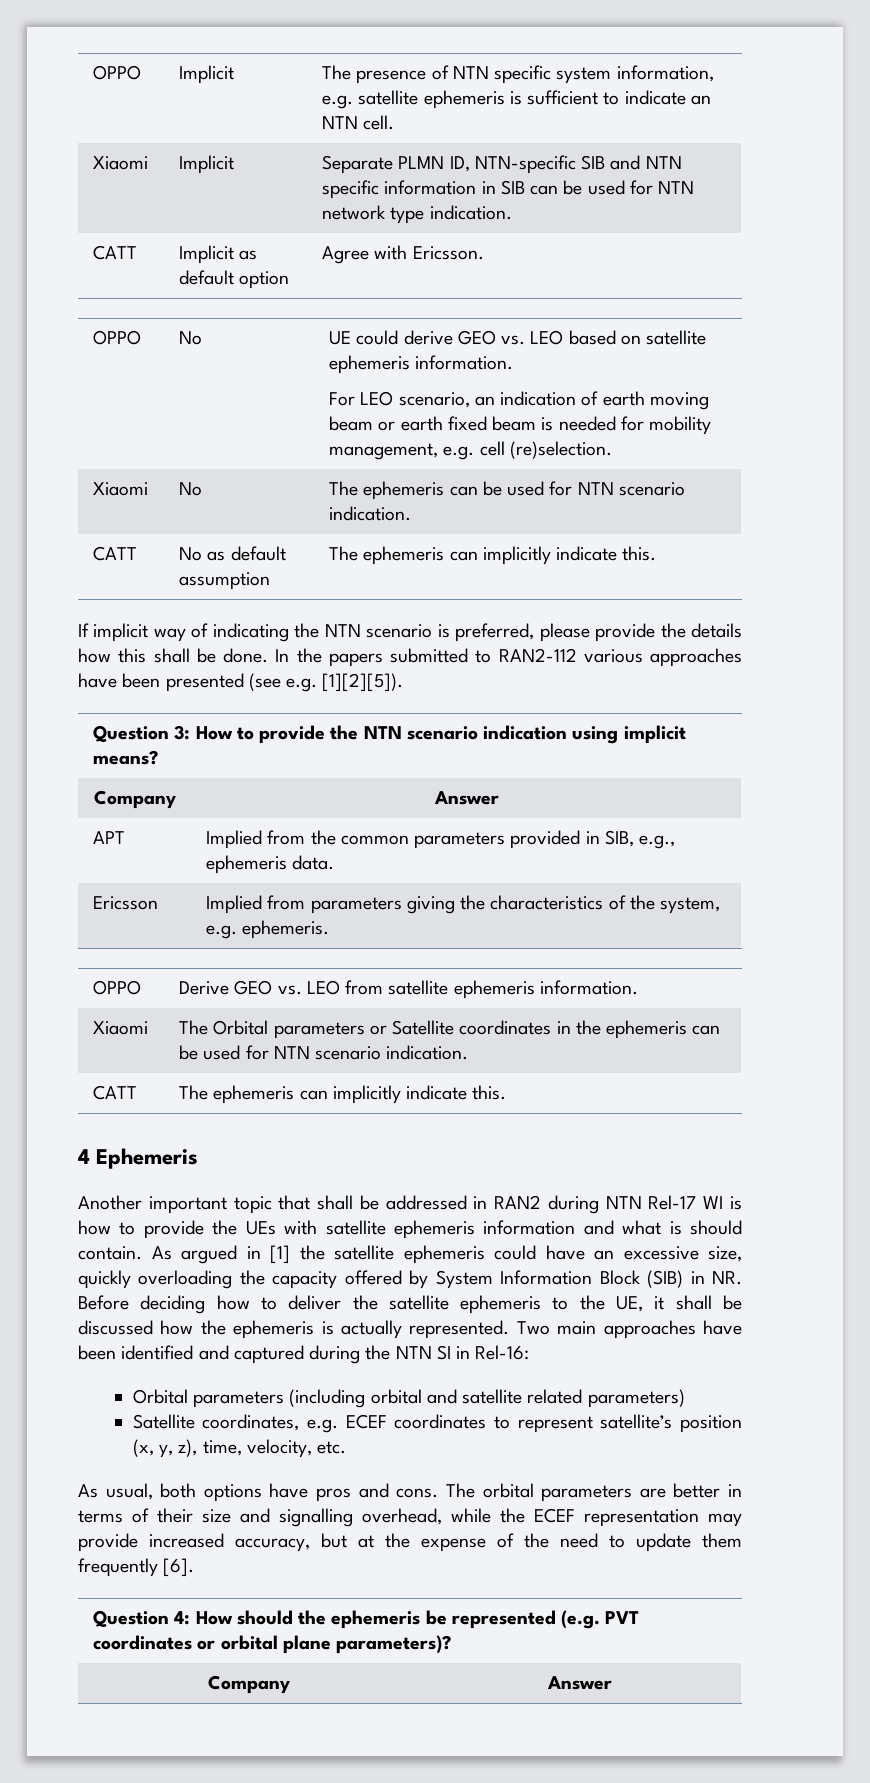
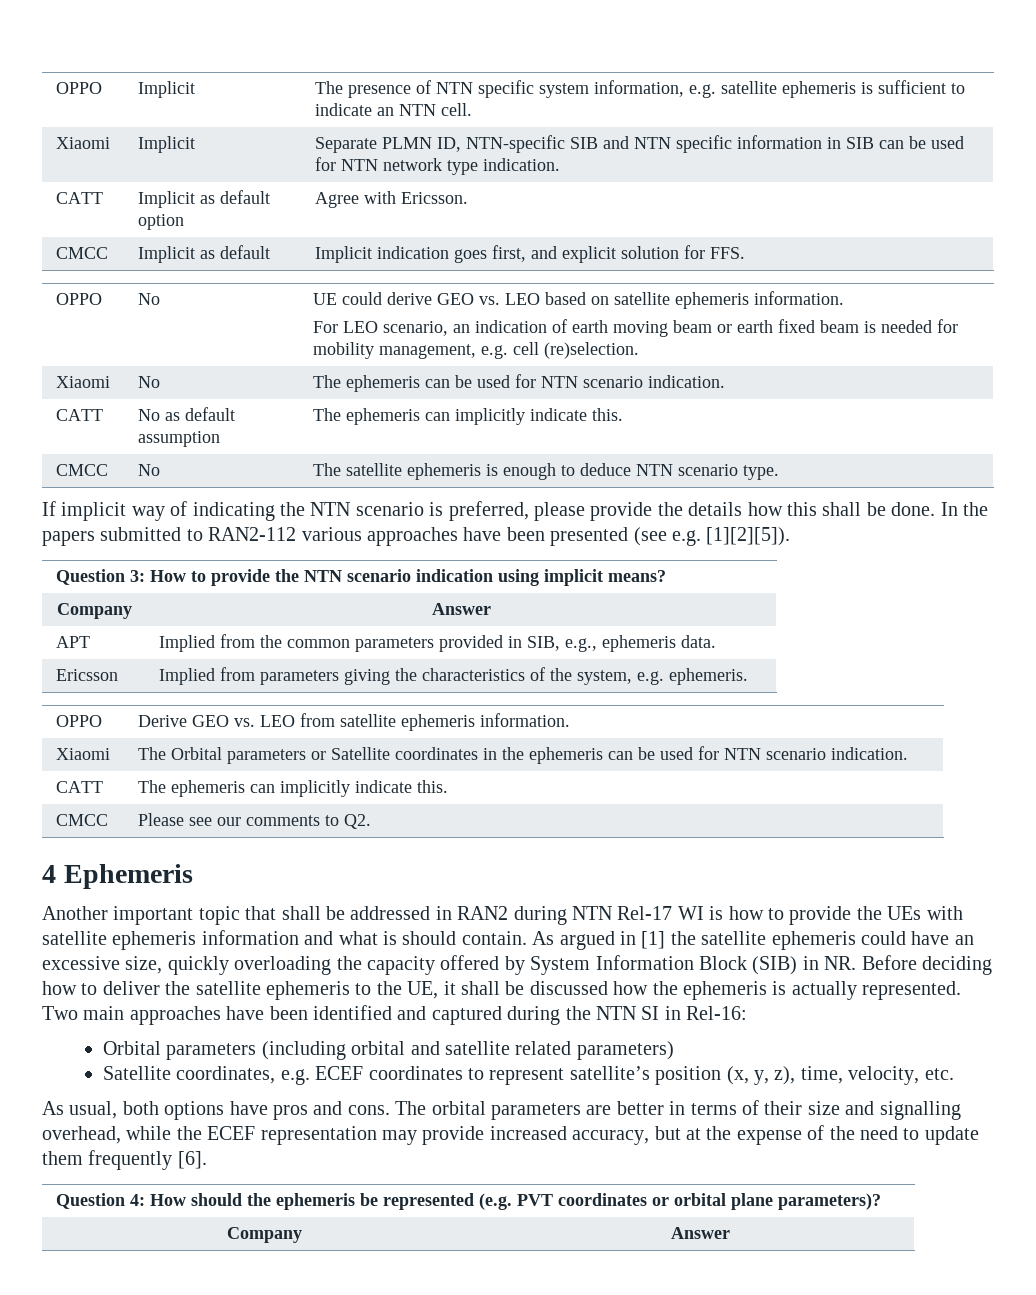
+ CMCC | Implicit as default | Implicit indication goes first, and explicit solution for FFS.
+ CMCC | No | The satellite ephemeris is enough to deduce NTN scenario type.
+ CMCC | Please see our comments to Q2.

